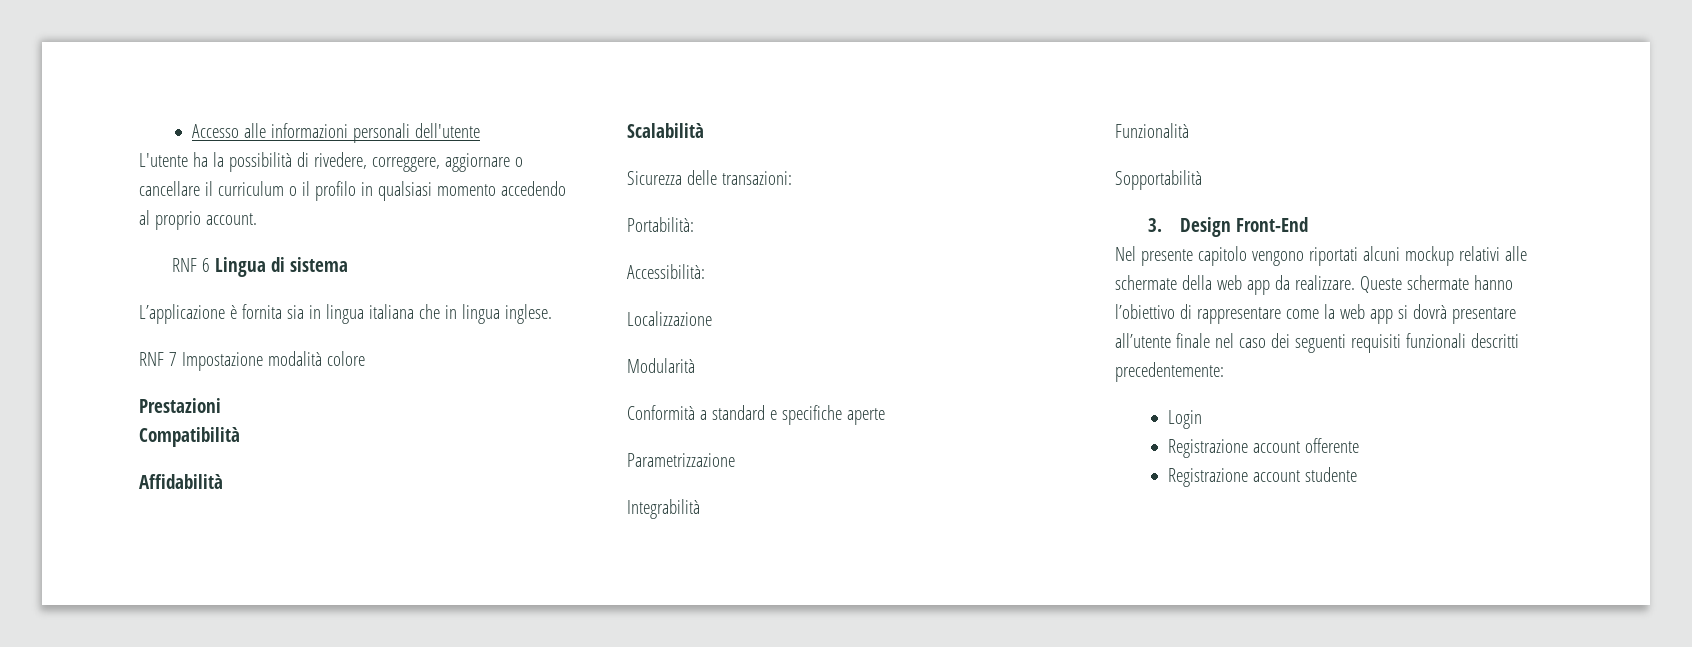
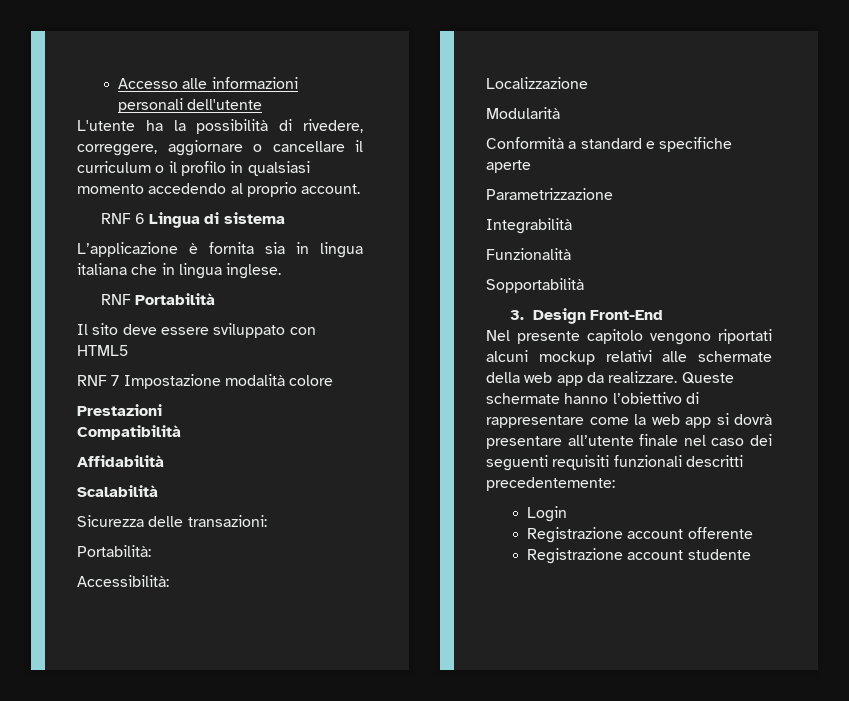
+ RNF Portabilità
+ Il sito deve essere sviluppato con HTML5

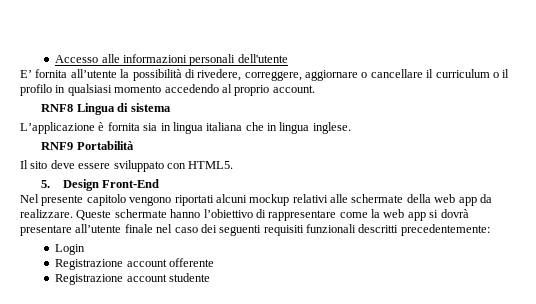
- L'utente ha la possibilità di rivedere, correggere, aggiornare o cancellare il curriculum o il profilo in qualsiasi momento accedendo al proprio account.
+ E’ fornita all’utente la possibilità di rivedere, correggere, aggiornare o cancellare il curriculum o il profilo in qualsiasi momento accedendo al proprio account.
- RNF 6 Lingua di sistema
+ RNF8 Lingua di sistema
- RNF Portabilità
+ RNF9 Portabilità
- Il sito deve essere sviluppato con HTML5
- RNF 7 Impostazione modalità colore
- Prestazioni
- Compatibilità
- Affidabilità
- Scalabilità
- Sicurezza delle transazioni:
- Portabilità:
- Accessibilità:
- Localizzazione
- Modularità
- Conformità a standard e specifiche aperte
- Parametrizzazione
- Integrabilità
- Funzionalità
- Sopportabilità
- 3. Design Front-End
+ Il sito deve essere sviluppato con HTML5.
+ 5. Design Front-End

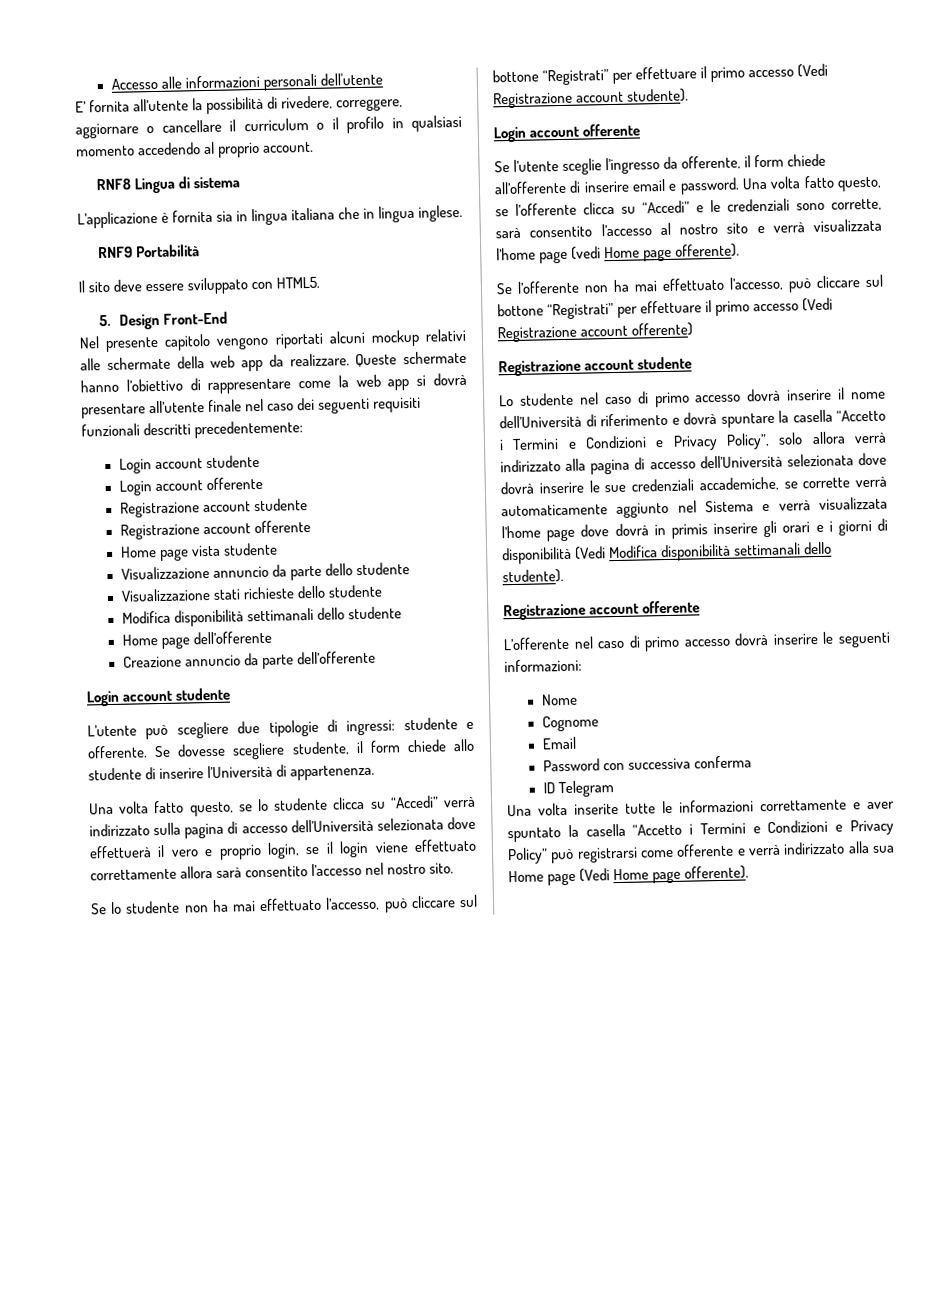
  Queste schermate hanno l’obiettivo di rappresentare come la web app si dovrà presentare all’utente finale nel caso dei seguenti requisiti funzionali descritti precedentemente:
- Login
+ Login account studente
+ Login account offerente
+ Registrazione account studente
  Registrazione account offerente
+ Home page vista studente
+ Visualizzazione annuncio da parte dello studente
+ Visualizzazione stati richieste dello studente
+ Modifica disponibilità settimanali dello studente
+ Home page dell’offerente
+ Creazione annuncio da parte dell’offerente
+ Login account studente
+ L’utente può scegliere due tipologie di ingressi: studente e offerente. Se dovesse scegliere studente, il form chiede allo studente di inserire l’Università di appartenenza.
+ Una volta fatto questo, se lo studente clicca su “Accedi” verrà indirizzato sulla pagina di accesso dell’Università selezionata dove effettuerà il vero e proprio login, se il login viene effettuato correttamente allora sarà consentito l’accesso nel nostro sito.
+ Se lo studente non ha mai effettuato l’accesso, può cliccare sul bottone “Registrati” per effettuare il primo accesso (Vedi Registrazione account studente).
+ Login account offerente
+ Se l’utente sceglie l’ingresso da offerente, il form chiede all’offerente di inserire email e password. Una volta fatto questo, se l’offerente clicca su “Accedi” e le credenziali sono corrette, sarà consentito l’accesso al nostro sito e verrà visualizzata l’home page (vedi Home page offerente).
+ Se l’offerente non ha mai effettuato l’accesso, può cliccare sul bottone “Registrati” per effettuare il primo accesso (Vedi Registrazione account offerente)
  Registrazione account studente
+ Lo studente nel caso di primo accesso dovrà inserire il nome dell’Università di riferimento e dovrà spuntare la casella “Accetto i Termini e Condizioni e Privacy Policy”, solo allora verrà indirizzato alla pagina di accesso dell’Università selezionata dove dovrà inserire le sue credenziali accademiche, se corrette verrà automaticamente aggiunto nel Sistema e verrà visualizzata l’home page dove dovrà in primis inserire gli orari e i giorni di disponibilità (Vedi Modifica disponibilità settimanali dello studente).
+ Registrazione account offerente
+ L’offerente nel caso di primo accesso dovrà inserire le seguenti informazioni:
+ Nome
+ Cognome
+ Email
+ Password con successiva conferma
+ ID Telegram
+ Una volta inserite tutte le informazioni correttamente e aver spuntato la casella “Accetto i Termini e Condizioni e Privacy Policy” può registrarsi come offerente e verrà indirizzato alla sua Home page (Vedi Home page offerente).

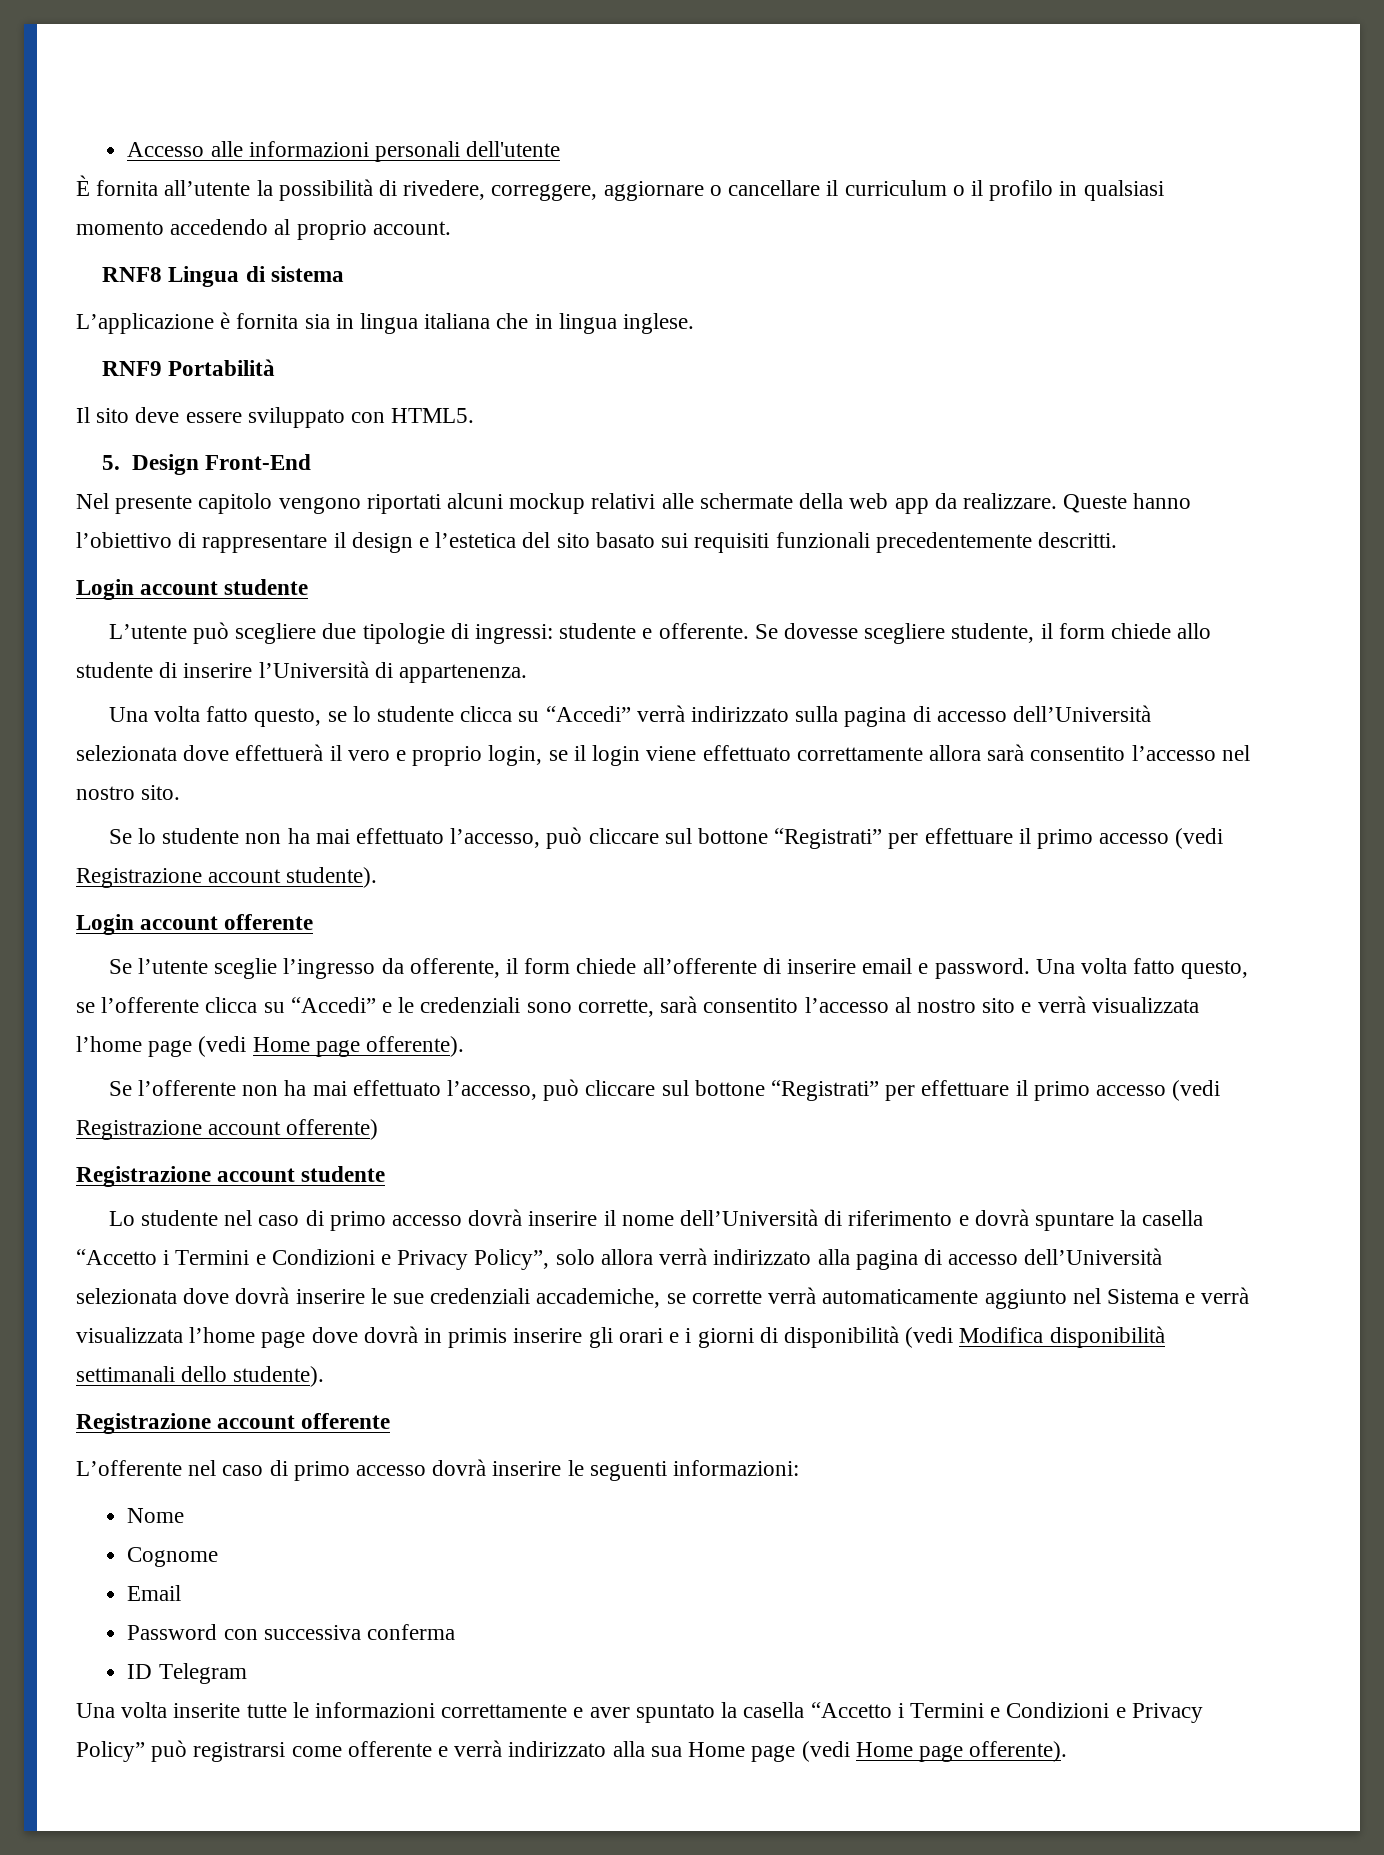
- E’ fornita all’utente la possibilità di rivedere, correggere, aggiornare o cancellare il curriculum o il profilo in qualsiasi momento accedendo al proprio account.
+ È fornita all’utente la possibilità di rivedere, correggere, aggiornare o cancellare il curriculum o il profilo in qualsiasi momento accedendo al proprio account.
- Queste schermate hanno l’obiettivo di rappresentare come la web app si dovrà presentare all’utente finale nel caso dei seguenti requisiti funzionali descritti precedentemente:
- Login account studente
- Login account offerente
- Registrazione account studente
- Registrazione account offerente
- Home page vista studente
- Visualizzazione annuncio da parte dello studente
- Visualizzazione stati richieste dello studente
- Modifica disponibilità settimanali dello studente
- Home page dell’offerente
- Creazione annuncio da parte dell’offerente
+ Queste hanno l’obiettivo di rappresentare il design e l’estetica del sito basato sui requisiti funzionali precedentemente descritti.
- Se lo studente non ha mai effettuato l’accesso, può cliccare sul bottone “Registrati” per effettuare il primo accesso (Vedi Registrazione account studente).
+ Se lo studente non ha mai effettuato l’accesso, può cliccare sul bottone “Registrati” per effettuare il primo accesso (vedi Registrazione account studente).
- Se l’offerente non ha mai effettuato l’accesso, può cliccare sul bottone “Registrati” per effettuare il primo accesso (Vedi Registrazione account offerente)
+ Se l’offerente non ha mai effettuato l’accesso, può cliccare sul bottone “Registrati” per effettuare il primo accesso (vedi Registrazione account offerente)
- Lo studente nel caso di primo accesso dovrà inserire il nome dell’Università di riferimento e dovrà spuntare la casella “Accetto i Termini e Condizioni e Privacy Policy”, solo allora verrà indirizzato alla pagina di accesso dell’Università selezionata dove dovrà inserire le sue credenziali accademiche, se corrette verrà automaticamente aggiunto nel Sistema e verrà visualizzata l’home page dove dovrà in primis inserire gli orari e i giorni di disponibilità (Vedi Modifica disponibilità settimanali dello studente).
+ Lo studente nel caso di primo accesso dovrà inserire il nome dell’Università di riferimento e dovrà spuntare la casella “Accetto i Termini e Condizioni e Privacy Policy”, solo allora verrà indirizzato alla pagina di accesso dell’Università selezionata dove dovrà inserire le sue credenziali accademiche, se corrette verrà automaticamente aggiunto nel Sistema e verrà visualizzata l’home page dove dovrà in primis inserire gli orari e i giorni di disponibilità (vedi Modifica disponibilità settimanali dello studente).
- Una volta inserite tutte le informazioni correttamente e aver spuntato la casella “Accetto i Termini e Condizioni e Privacy Policy” può registrarsi come offerente e verrà indirizzato alla sua Home page (Vedi Home page offerente).
+ Una volta inserite tutte le informazioni correttamente e aver spuntato la casella “Accetto i Termini e Condizioni e Privacy Policy” può registrarsi come offerente e verrà indirizzato alla sua Home page (vedi Home page offerente).

